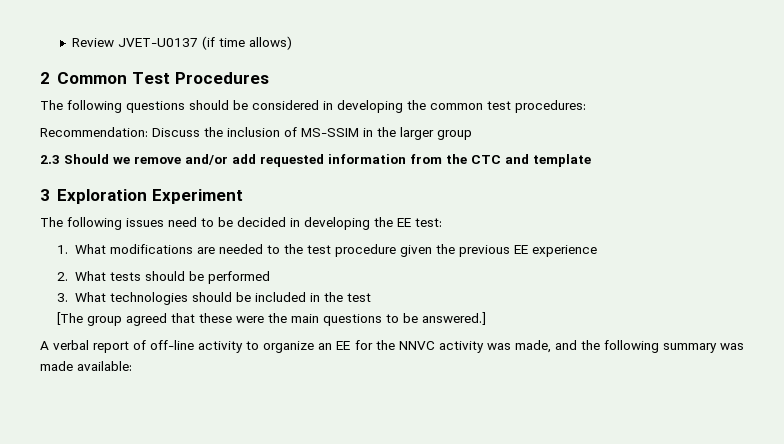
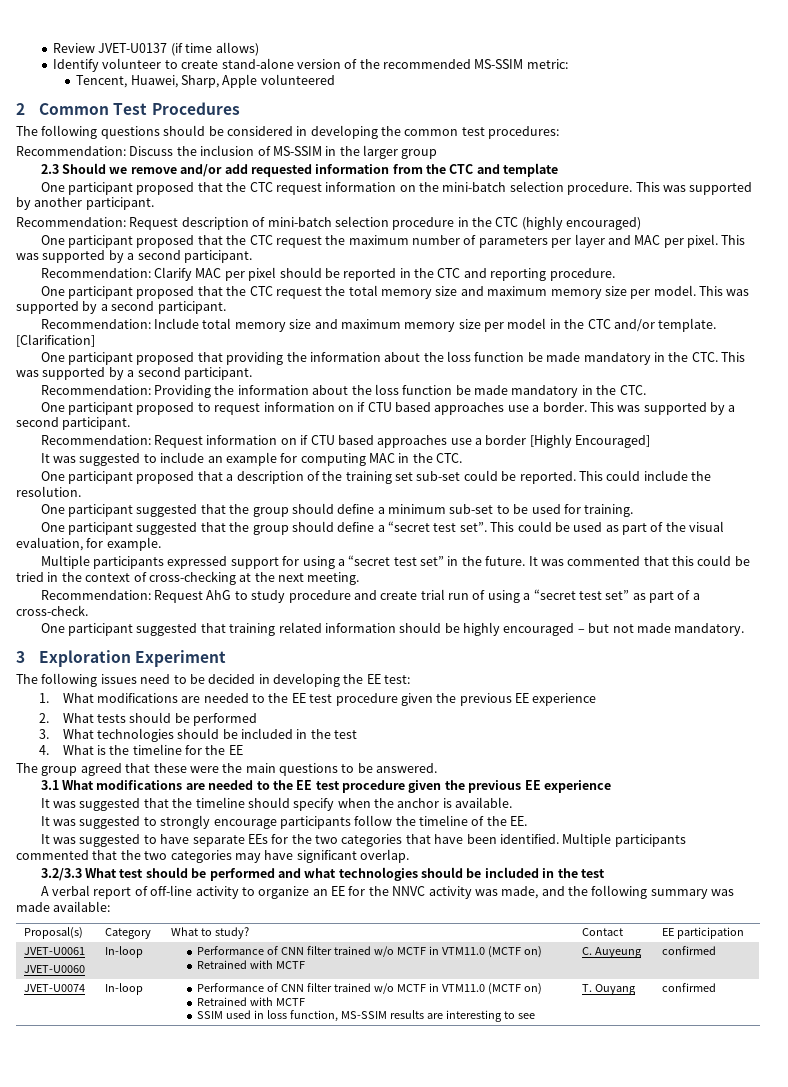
+ Identify volunteer to create stand-alone version of the recommended MS-SSIM metric:
+ Tencent, Huawei, Sharp, Apple volunteered
+ One participant proposed that the CTC request information on the mini-batch selection procedure. This was supported by another participant.
+ Recommendation: Request description of mini-batch selection procedure in the CTC (highly encouraged)
+ One participant proposed that the CTC request the maximum number of parameters per layer and MAC per pixel. This was supported by a second participant.
+ Recommendation: Clarify MAC per pixel should be reported in the CTC and reporting procedure.
+ One participant proposed that the CTC request the total memory size and maximum memory size per model. This was supported by a second participant.
+ Recommendation: Include total memory size and maximum memory size per model in the CTC and/or template. [Clarification]
+ One participant proposed that providing the information about the loss function be made mandatory in the CTC. This was supported by a second participant.
+ Recommendation: Providing the information about the loss function be made mandatory in the CTC.
+ One participant proposed to request information on if CTU based approaches use a border. This was supported by a second participant.
+ Recommendation: Request information on if CTU based approaches use a border [Highly Encouraged]
+ It was suggested to include an example for computing MAC in the CTC.
+ One participant proposed that a description of the training set sub-set could be reported. This could include the resolution.
+ One participant suggested that the group should define a minimum sub-set to be used for training.
+ One participant suggested that the group should define a “secret test set”. This could be used as part of the visual evaluation, for example.
+ Multiple participants expressed support for using a “secret test set” in the future. It was commented that this could be tried in the context of cross-checking at the next meeting.
+ Recommendation: Request AhG to study procedure and create trial run of using a “secret test set” as part of a cross-check.
+ One participant suggested that training related information should be highly encouraged – but not made mandatory.
- 1. What modifications are needed to the test procedure given the previous EE experience
+ 1. What modifications are needed to the EE test procedure given the previous EE experience
- [The group agreed that these were the main questions to be answered.]
+ 4. What is the timeline for the EE
+ The group agreed that these were the main questions to be answered.
+ 3.1 What modifications are needed to the EE test procedure given the previous EE experience
+ It was suggested that the timeline should specify when the anchor is available.
+ It was suggested to strongly encourage participants follow the timeline of the EE.
+ It was suggested to have separate EEs for the two categories that have been identified. Multiple participants commented that the two categories may have significant overlap.
+ 3.2/3.3 What test should be performed and what technologies should be included in the test
+ Proposal(s) | Category | What to study? | Contact | EE participation
+ JVET-U0061
+ JVET-U0060 | In-loop | Performance of CNN filter trained w/o MCTF in VTM11.0 (MCTF on)
+ Retrained with MCTF | C. Auyeung | confirmed
+ JVET-U0074 | In-loop | Performance of CNN filter trained w/o MCTF in VTM11.0 (MCTF on)
+ Retrained with MCTF
+ SSIM used in loss function, MS-SSIM results are interesting to see | T. Ouyang | confirmed

